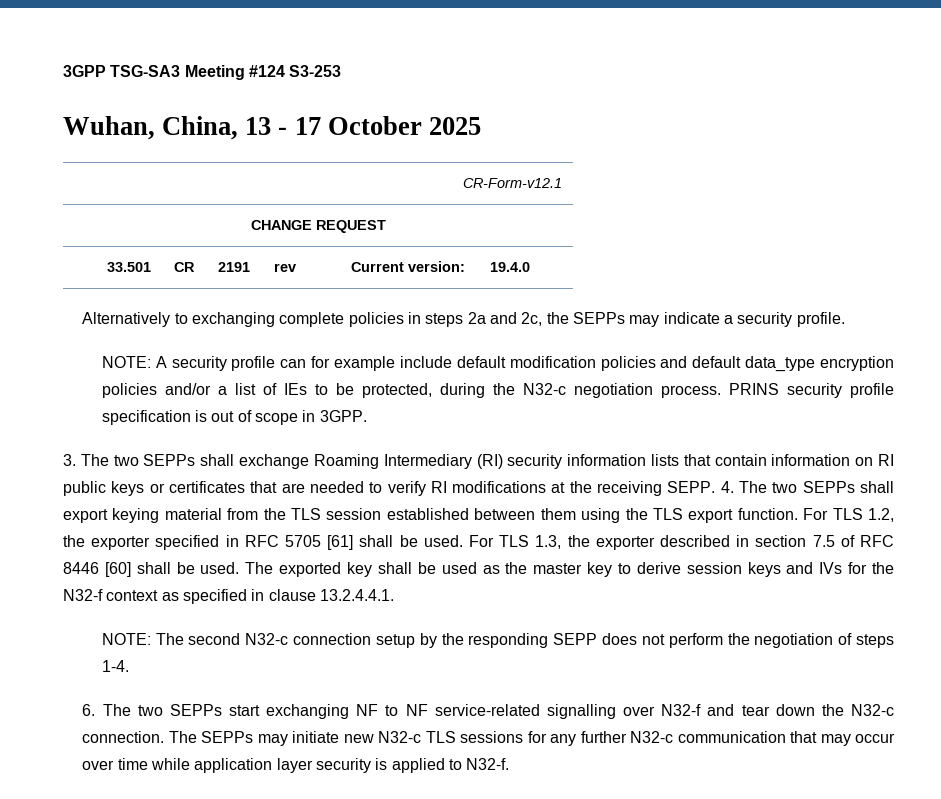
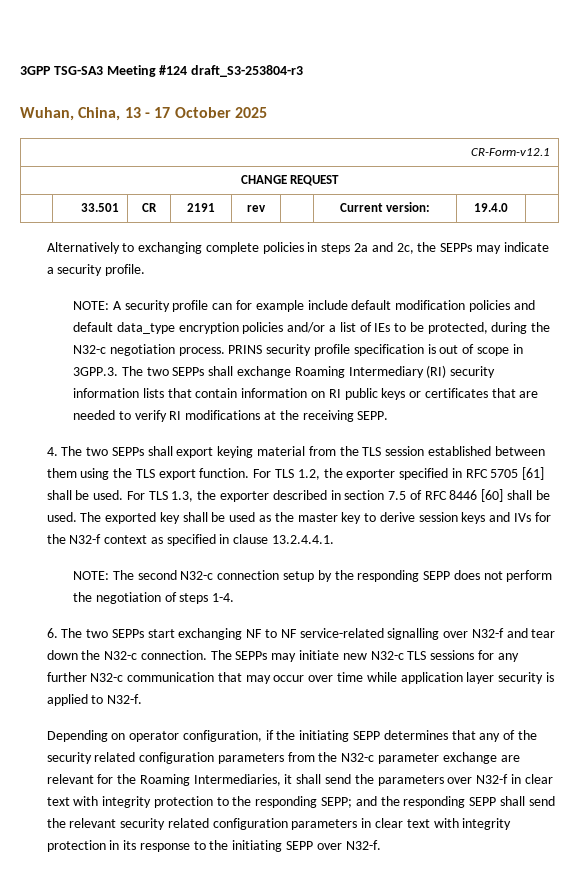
- 3GPP TSG-SA3 Meeting #124 S3-253
+ 3GPP TSG-SA3 Meeting #124 draft_S3-253804-r3
- PRINS security profile specification is out of scope in 3GPP.
- 3. The two SEPPs shall exchange Roaming Intermediary (RI) security information lists that contain information on RI public keys or certificates that are needed to verify RI modifications at the receiving SEPP. 4. The two SEPPs shall export keying material from the TLS session established between them using the TLS export function.
+ PRINS security profile specification is out of scope in 3GPP.3. The two SEPPs shall exchange Roaming Intermediary (RI) security information lists that contain information on RI public keys or certificates that are needed to verify RI modifications at the receiving SEPP.
+ 4. The two SEPPs shall export keying material from the TLS session established between them using the TLS export function.
+ Depending on operator configuration, if the initiating SEPP determines that any of the security related configuration parameters from the N32-c parameter exchange are relevant for the Roaming Intermediaries, it shall send the parameters over N32-f in clear text with integrity protection to the responding SEPP; and the responding SEPP shall send the relevant security related configuration parameters in clear text with integrity protection in its response to the initiating SEPP over N32-f.

